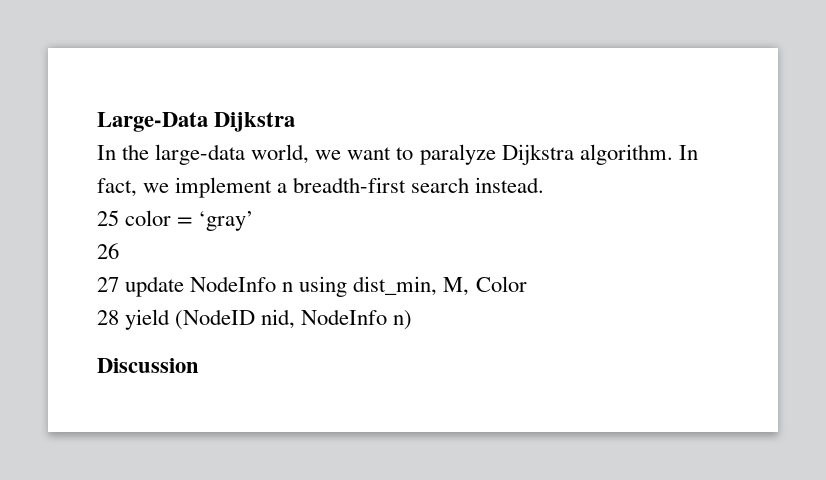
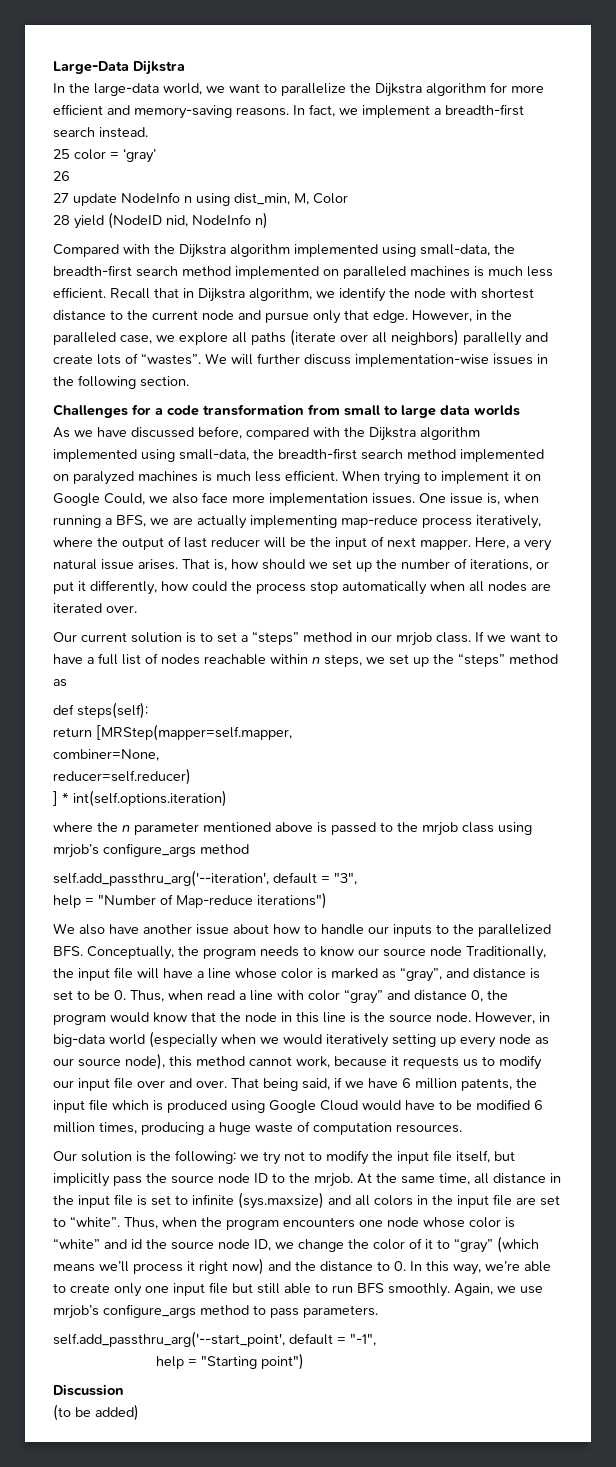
- In the large-data world, we want to paralyze Dijkstra algorithm.
+ In the large-data world, we want to parallelize the Dijkstra algorithm for more efficient and memory-saving reasons.
+ Compared with the Dijkstra algorithm implemented using small-data, the breadth-first search method implemented on paralleled machines is much less efficient. Recall that in Dijkstra algorithm, we identify the node with shortest distance to the current node and pursue only that edge. However, in the paralleled case, we explore all paths (iterate over all neighbors) parallelly and create lots of “wastes”. We will further discuss implementation-wise issues in the following section.
+ Challenges for a code transformation from small to large data worlds
+ As we have discussed before, compared with the Dijkstra algorithm implemented using small-data, the breadth-first search method implemented on paralyzed machines is much less efficient. When trying to implement it on Google Could, we also face more implementation issues. One issue is, when running a BFS, we are actually implementing map-reduce process iteratively, where the output of last reducer will be the input of next mapper. Here, a very natural issue arises. That is, how should we set up the number of iterations, or put it differently, how could the process stop automatically when all nodes are iterated over.
+ Our current solution is to set a “steps” method in our mrjob class. If we want to have a full list of nodes reachable within n steps, we set up the “steps” method as
+ def steps(self):
+ return [MRStep(mapper=self.mapper,
+ combiner=None,
+ reducer=self.reducer)
+ ] * int(self.options.iteration)
+ where the n parameter mentioned above is passed to the mrjob class using mrjob’s configure_args method
+ self.add_passthru_arg('--iteration', default = "3",
+ help = "Number of Map-reduce iterations")
+ We also have another issue about how to handle our inputs to the parallelized BFS. Conceptually, the program needs to know our source node Traditionally, the input file will have a line whose color is marked as “gray”, and distance is set to be 0. Thus, when read a line with color “gray” and distance 0, the program would know that the node in this line is the source node. However, in big-data world (especially when we would iteratively setting up every node as our source node), this method cannot work, because it requests us to modify our input file over and over. That being said, if we have 6 million patents, the input file which is produced using Google Cloud would have to be modified 6 million times, producing a huge waste of computation resources.
+ Our solution is the following: we try not to modify the input file itself, but implicitly pass the source node ID to the mrjob. At the same time, all distance in the input file is set to infinite (sys.maxsize) and all colors in the input file are set to “white”. Thus, when the program encounters one node whose color is “white” and id the source node ID, we change the color of it to “gray” (which means we’ll process it right now) and the distance to 0. In this way, we’re able to create only one input file but still able to run BFS smoothly. Again, we use mrjob’s configure_args method to pass parameters.
+ self.add_passthru_arg('--start_point', default = "-1",
+ help = "Starting point")
  Discussion
+ (to be added)

